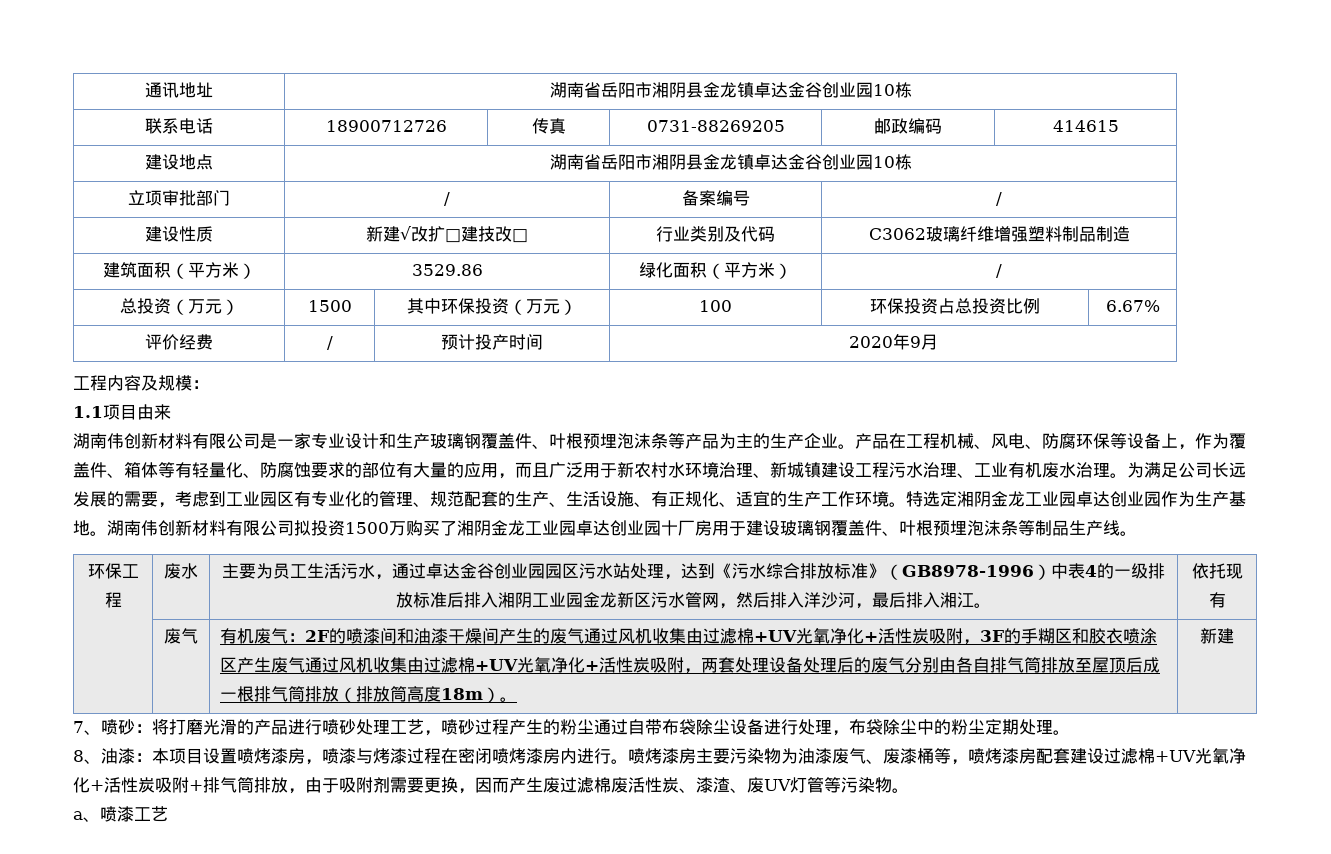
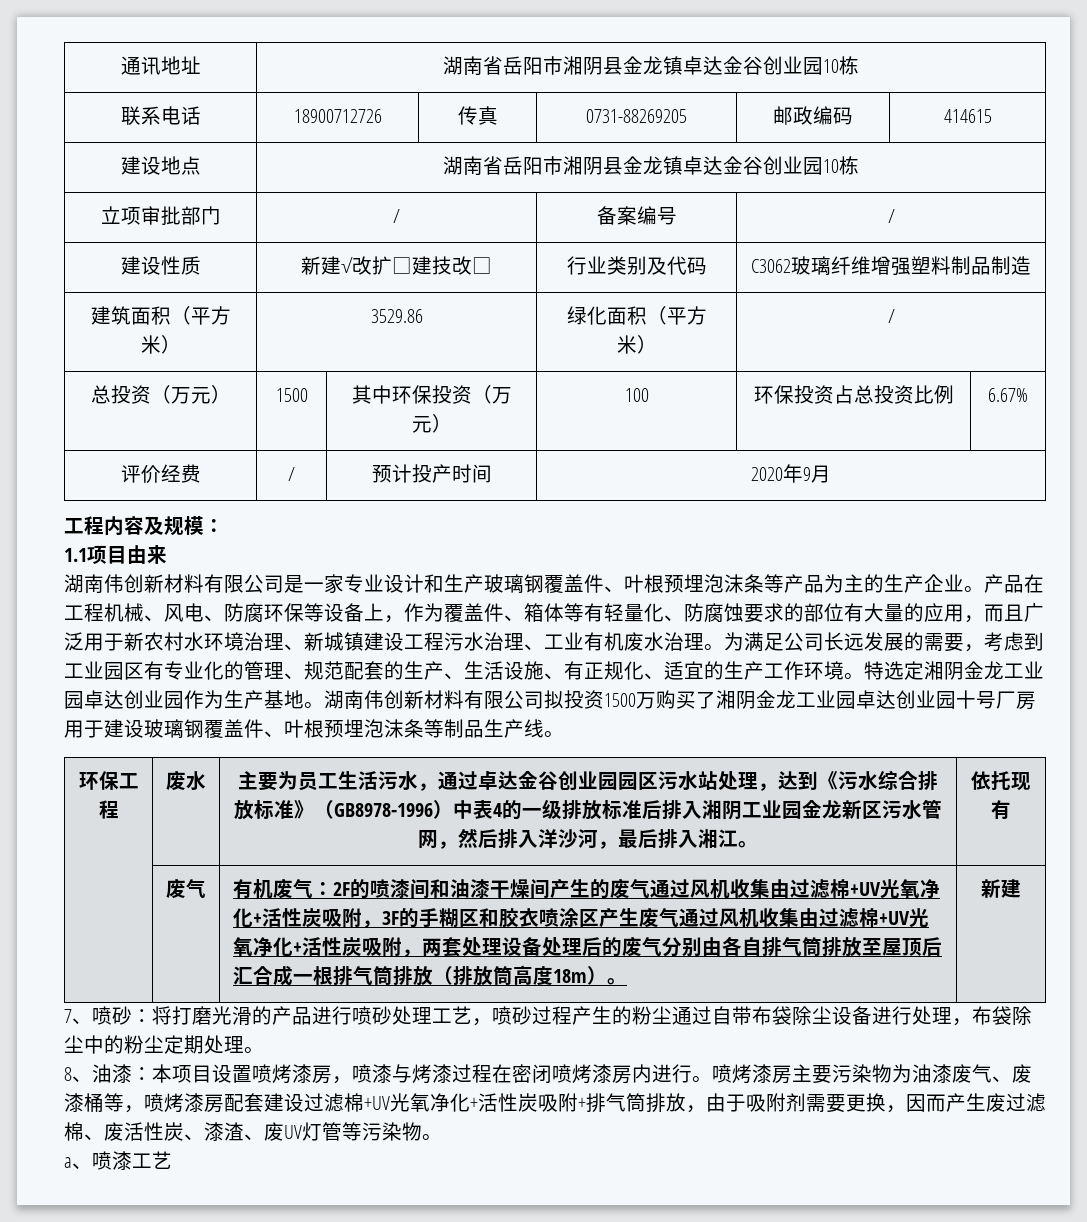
- 湖南伟创新材料有限公司拟投资1500万购买了湘阴金龙工业园卓达创业园十厂房用于建设玻璃钢覆盖件、叶根预埋泡沫条等制品生产线。
+ 湖南伟创新材料有限公司拟投资1500万购买了湘阴金龙工业园卓达创业园十号厂房用于建设玻璃钢覆盖件、叶根预埋泡沫条等制品生产线。
- 2F的喷漆间和油漆干燥间产生的废气通过风机收集由过滤棉+UV光氧净化+活性炭吸附，3F的手糊区和胶衣喷涂区产生废气通过风机收集由过滤棉+UV光氧净化+活性炭吸附，两套处理设备处理后的废气分别由各自排气筒排放至屋顶后成一根排气筒排放（排放筒高度18m）。
+ 2F的喷漆间和油漆干燥间产生的废气通过风机收集由过滤棉+UV光氧净化+活性炭吸附，3F的手糊区和胶衣喷涂区产生废气通过风机收集由过滤棉+UV光氧净化+活性炭吸附，两套处理设备处理后的废气分别由各自排气筒排放至屋顶后汇合成一根排气筒排放（排放筒高度18m）。
- 喷烤漆房主要污染物为油漆废气、废漆桶等，喷烤漆房配套建设过滤棉+UV光氧净化+活性炭吸附+排气筒排放，由于吸附剂需要更换，因而产生废过滤棉废活性炭、漆渣、废UV灯管等污染物。
+ 喷烤漆房主要污染物为油漆废气、废漆桶等，喷烤漆房配套建设过滤棉+UV光氧净化+活性炭吸附+排气筒排放，由于吸附剂需要更换，因而产生废过滤棉、废活性炭、漆渣、废UV灯管等污染物。

